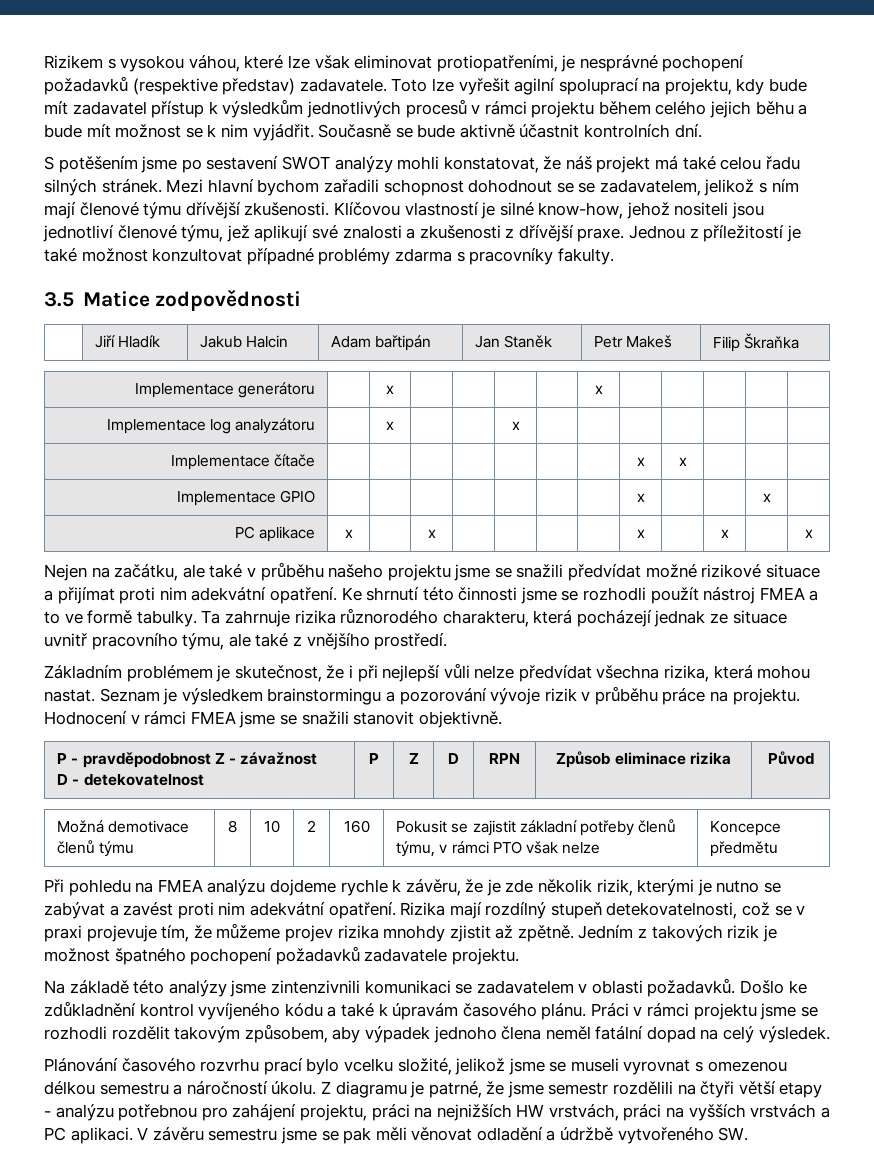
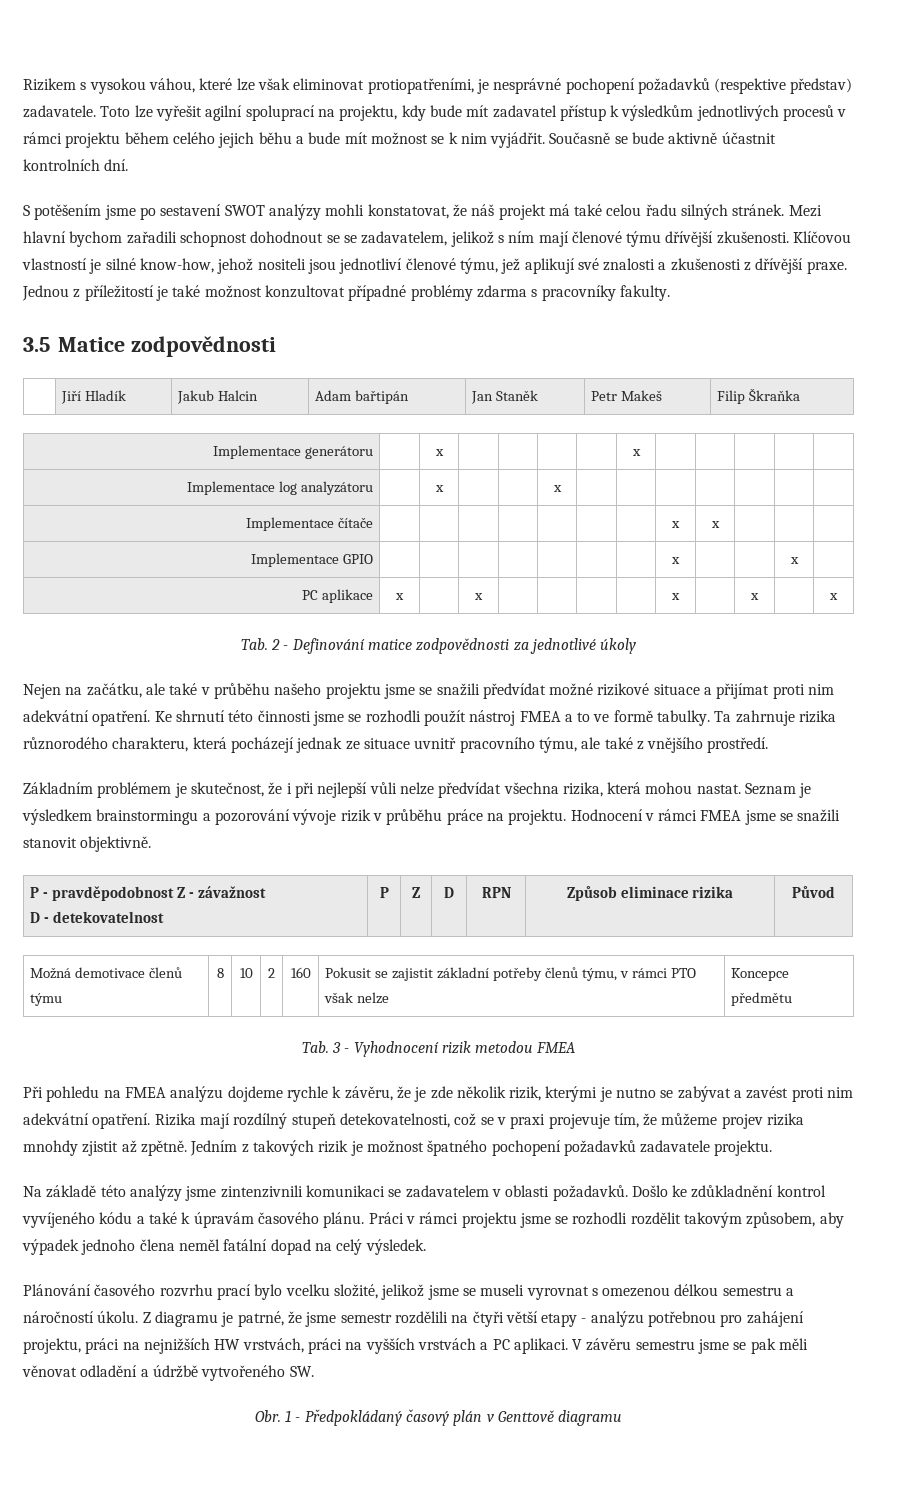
+ Tab. 2 - Definování matice zodpovědnosti za jednotlivé úkoly
+ Tab. 3 - Vyhodnocení rizik metodou FMEA
+ Obr. 1 - Předpokládaný časový plán v Genttově diagramu

